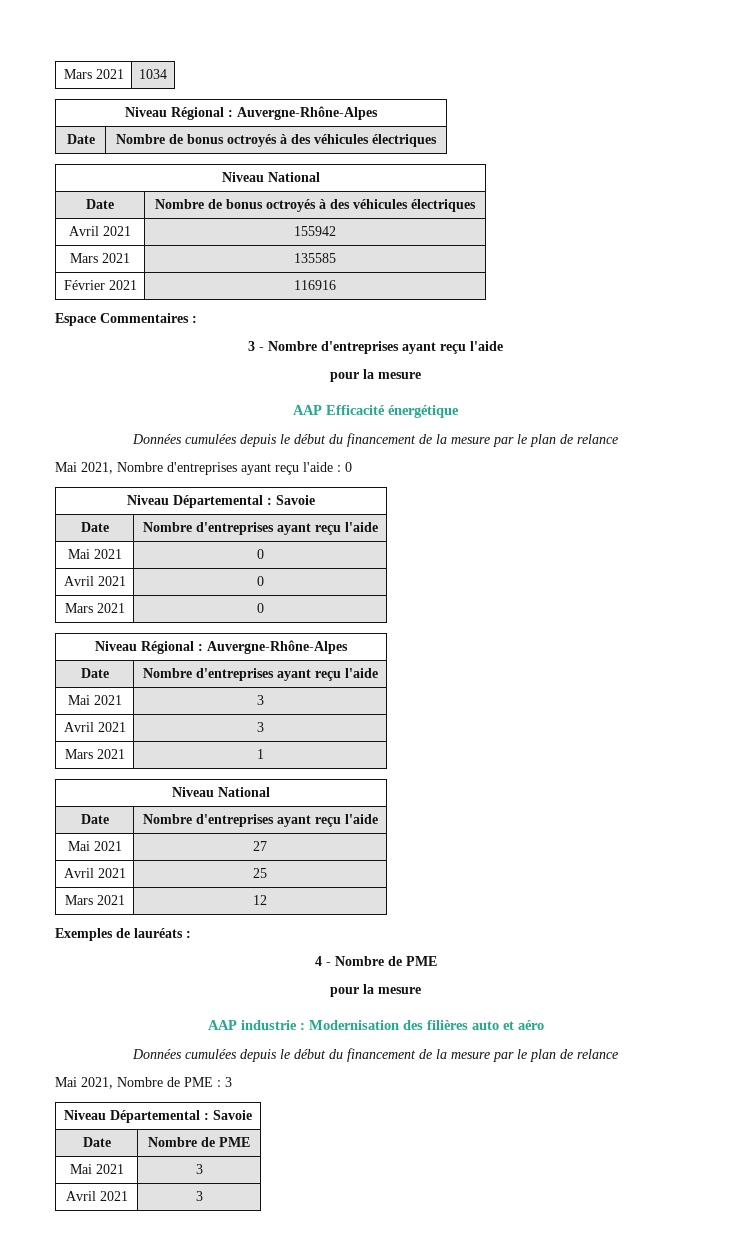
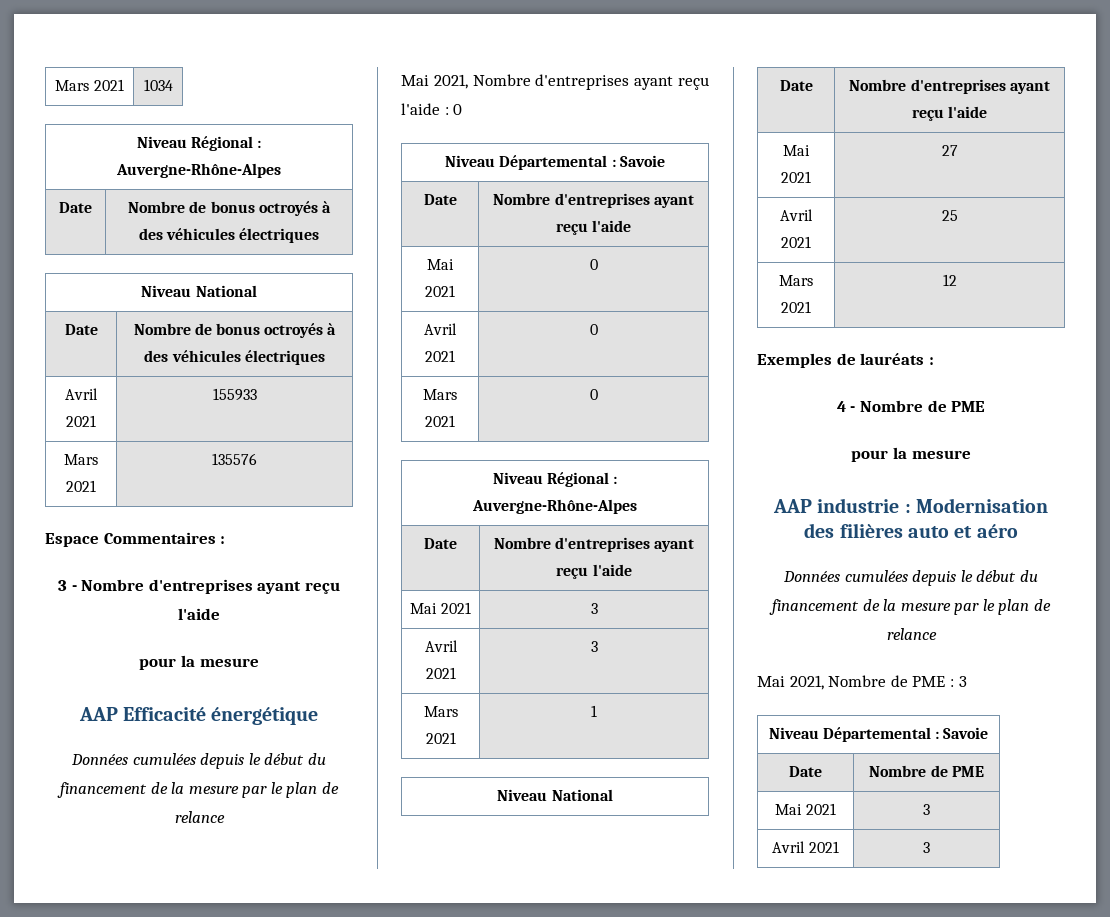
- Avril 2021 | 155942
- Mars 2021 | 135585
- Février 2021 | 116916
+ Avril 2021 | 155933
+ Mars 2021 | 135576

